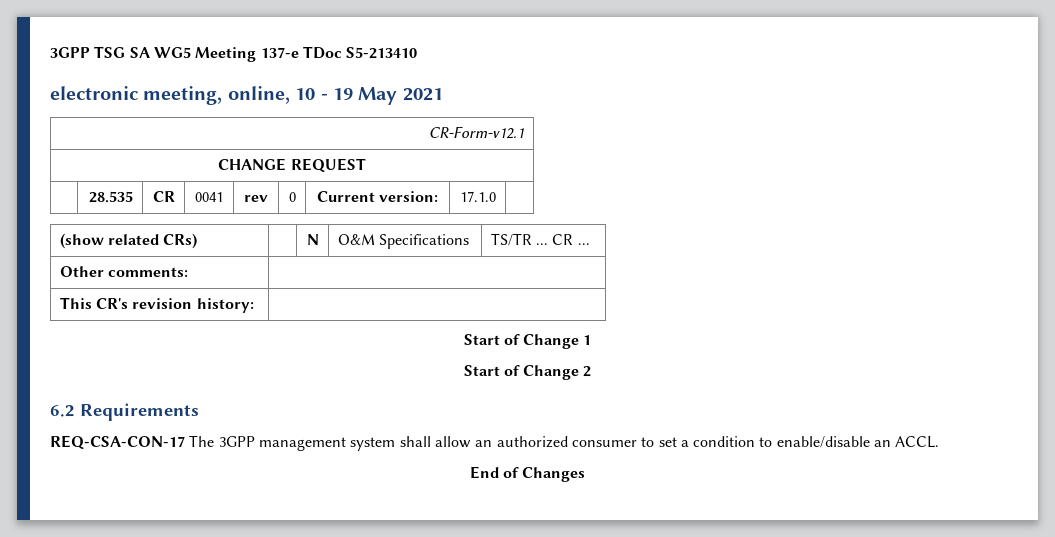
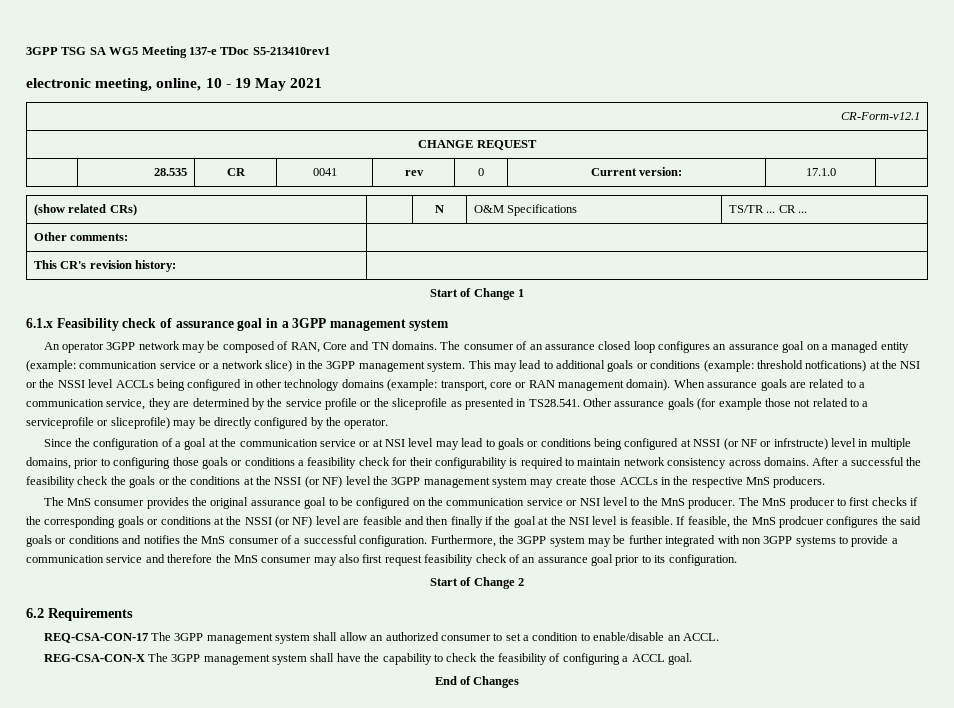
- 3GPP TSG SA WG5 Meeting 137-e TDoc S5-213410
+ 3GPP TSG SA WG5 Meeting 137-e TDoc S5-213410rev1
+ 6.1.x Feasibility check of assurance goal in a 3GPP management system
+ An operator 3GPP network may be composed of RAN, Core and TN domains. The consumer of an assurance closed loop configures an assurance goal on a managed entity (example: communication service or a network slice) in the 3GPP management system. This may lead to additional goals or conditions (example: threshold notfications) at the NSI or the NSSI level ACCLs being configured in other technology domains (example: transport, core or RAN management domain). When assurance goals are related to a communication service, they are determined by the service profile or the sliceprofile as presented in TS28.541. Other assurance goals (for example those not related to a serviceprofile or sliceprofile) may be directly configured by the operator.
+ Since the configuration of a goal at the communication service or at NSI level may lead to goals or conditions being configured at NSSI (or NF or infrstructe) level in multiple domains, prior to configuring those goals or conditions a feasibility check for their configurability is required to maintain network consistency across domains. After a successful the feasibility check the goals or the conditions at the NSSI (or NF) level the 3GPP management system may create those ACCLs in the respective MnS producers.
+ The MnS consumer provides the original assurance goal to be configured on the communication service or NSI level to the MnS producer. The MnS producer to first checks if the corresponding goals or conditions at the NSSI (or NF) level are feasible and then finally if the goal at the NSI level is feasible. If feasible, the MnS prodcuer configures the said goals or conditions and notifies the MnS consumer of a successful configuration. Furthermore, the 3GPP system may be further integrated with non 3GPP systems to provide a communication service and therefore the MnS consumer may also first request feasibility check of an assurance goal prior to its configuration.
+ REG-CSA-CON-X The 3GPP management system shall have the capability to check the feasibility of configuring a ACCL goal.

